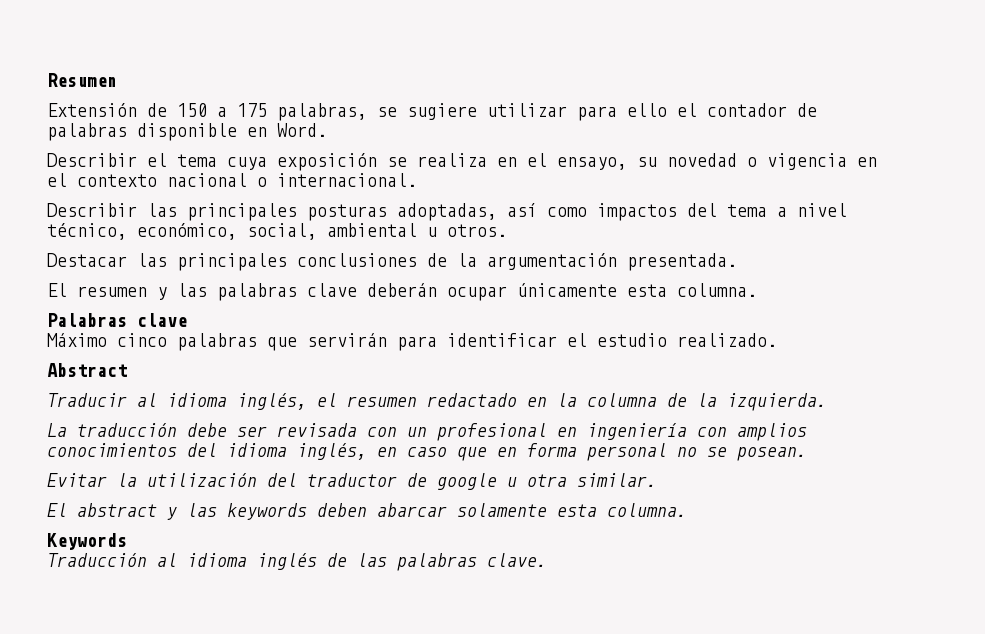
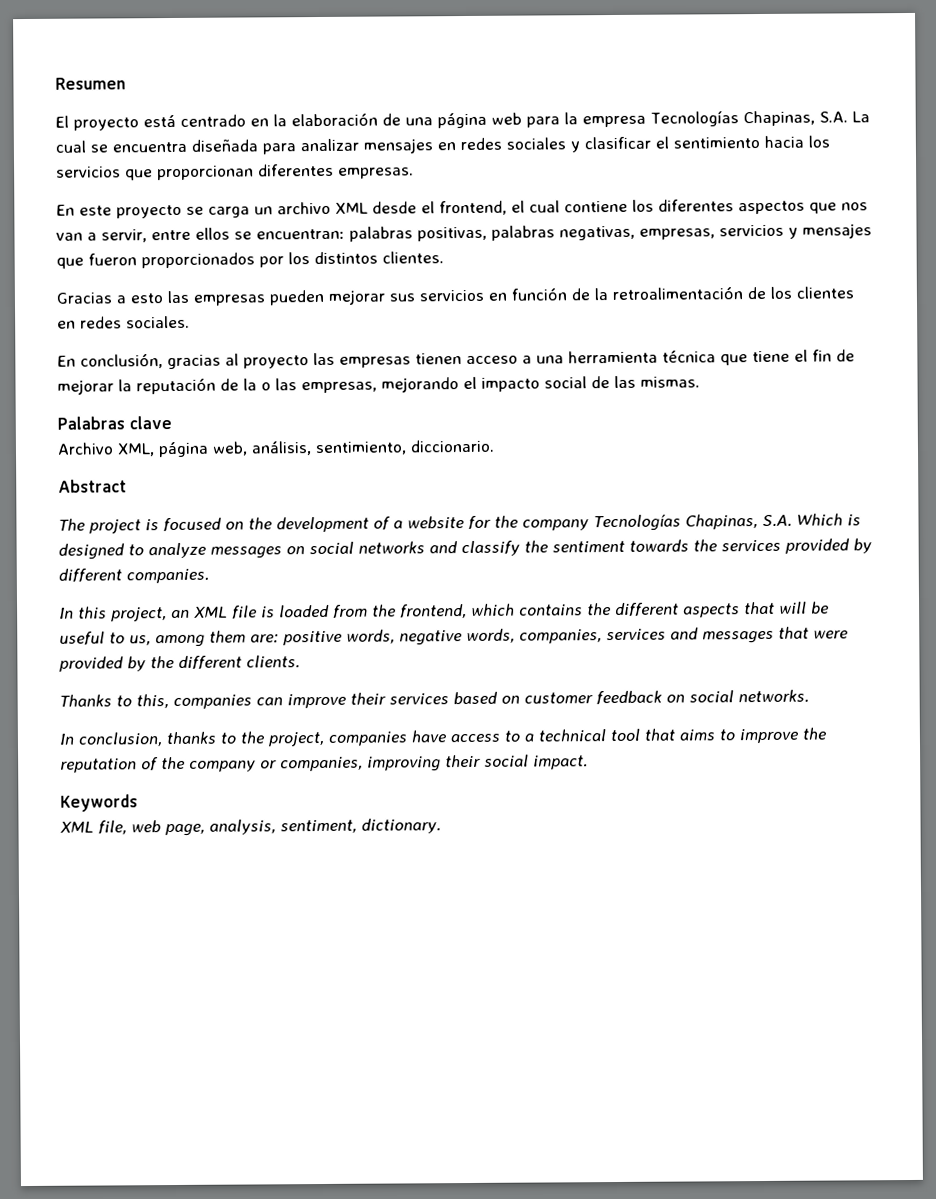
- Extensión de 150 a 175 palabras, se sugiere utilizar para ello el contador de palabras disponible en Word.
- Describir el tema cuya exposición se realiza en el ensayo, su novedad o vigencia en el contexto nacional o internacional.
- Describir las principales posturas adoptadas, así como impactos del tema a nivel técnico, económico, social, ambiental u otros.
- Destacar las principales conclusiones de la argumentación presentada.
- El resumen y las palabras clave deberán ocupar únicamente esta columna.
+ El proyecto está centrado en la elaboración de una página web para la empresa Tecnologías Chapinas, S.A. La cual se encuentra diseñada para analizar mensajes en redes sociales y clasificar el sentimiento hacia los servicios que proporcionan diferentes empresas.
+ En este proyecto se carga un archivo XML desde el frontend, el cual contiene los diferentes aspectos que nos van a servir, entre ellos se encuentran: palabras positivas, palabras negativas, empresas, servicios y mensajes que fueron proporcionados por los distintos clientes.
+ Gracias a esto las empresas pueden mejorar sus servicios en función de la retroalimentación de los clientes en redes sociales.
+ En conclusión, gracias al proyecto las empresas tienen acceso a una herramienta técnica que tiene el fin de mejorar la reputación de la o las empresas, mejorando el impacto social de las mismas.
  Palabras clave
- Máximo cinco palabras que servirán para identificar el estudio realizado.
+ Archivo XML, página web, análisis, sentimiento, diccionario.
  Abstract
- Traducir al idioma inglés, el resumen redactado en la columna de la izquierda.
- La traducción debe ser revisada con un profesional en ingeniería con amplios conocimientos del idioma inglés, en caso que en forma personal no se posean.
- Evitar la utilización del traductor de google u otra similar.
- El abstract y las keywords deben abarcar solamente esta columna.
+ The project is focused on the development of a website for the company Tecnologías Chapinas, S.A. Which is designed to analyze messages on social networks and classify the sentiment towards the services provided by different companies.
+ In this project, an XML file is loaded from the frontend, which contains the different aspects that will be useful to us, among them are: positive words, negative words, companies, services and messages that were provided by the different clients.
+ Thanks to this, companies can improve their services based on customer feedback on social networks.
+ In conclusion, thanks to the project, companies have access to a technical tool that aims to improve the reputation of the company or companies, improving their social impact.
  Keywords
- Traducción al idioma inglés de las palabras clave.
+ XML file, web page, analysis, sentiment, dictionary.

